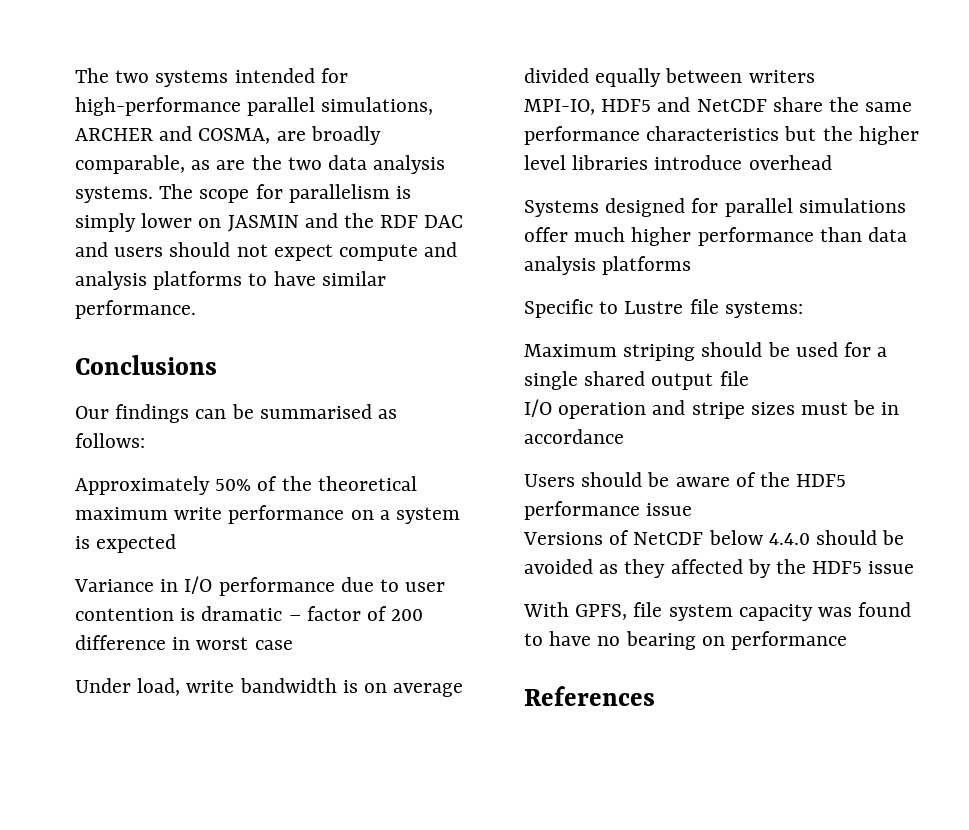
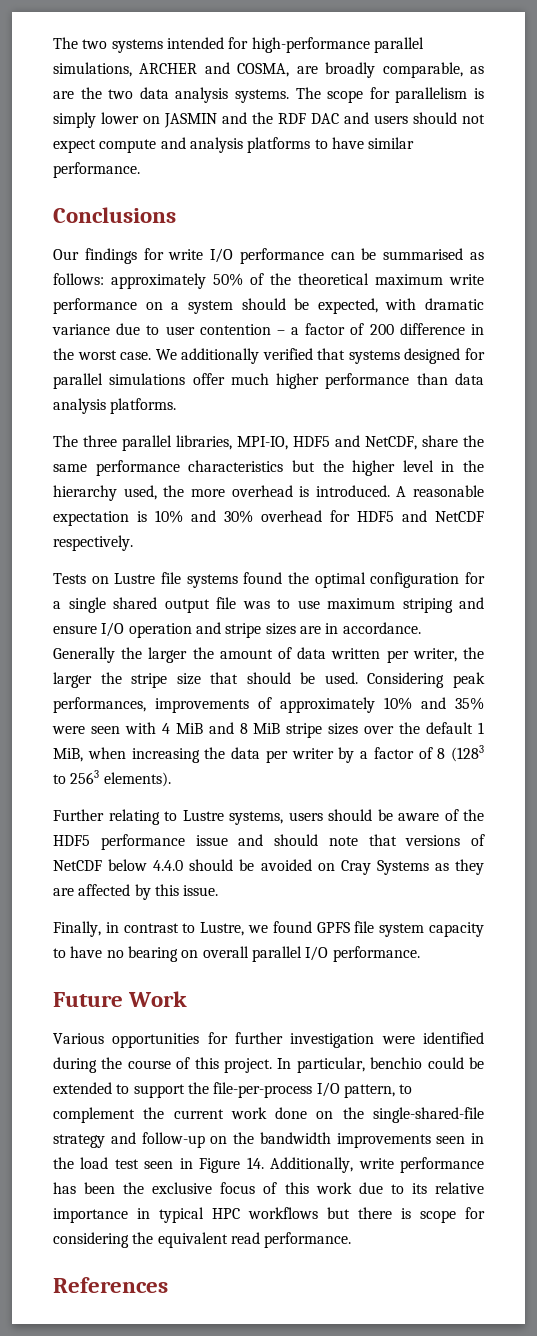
- Our findings can be summarised as follows:
- Approximately 50% of the theoretical maximum write performance on a system is expected
- Variance in I/O performance due to user contention is dramatic – factor of 200 difference in worst case
- Under load, write bandwidth is on average divided equally between writers
- MPI-IO, HDF5 and NetCDF share the same performance characteristics but the higher level libraries introduce overhead
- Systems designed for parallel simulations offer much higher performance than data analysis platforms
- Specific to Lustre file systems:
- Maximum striping should be used for a single shared output file
- I/O operation and stripe sizes must be in accordance
- Users should be aware of the HDF5 performance issue
- Versions of NetCDF below 4.4.0 should be avoided as they affected by the HDF5 issue
- With GPFS, file system capacity was found to have no bearing on performance
+ Our findings for write I/O performance can be summarised as follows: approximately 50% of the theoretical maximum write performance on a system should be expected, with dramatic variance due to user contention – a factor of 200 difference in the worst case. We additionally verified that systems designed for parallel simulations offer much higher performance than data analysis platforms.
+ The three parallel libraries, MPI-IO, HDF5 and NetCDF, share the same performance characteristics but the higher level in the hierarchy used, the more overhead is introduced. A reasonable expectation is 10% and 30% overhead for HDF5 and NetCDF respectively.
+ Tests on Lustre file systems found the optimal configuration for a single shared output file was to use maximum striping and ensure I/O operation and stripe sizes are in accordance. Generally the larger the amount of data written per writer, the larger the stripe size that should be used. Considering peak performances, improvements of approximately 10% and 35% were seen with 4 MiB and 8 MiB stripe sizes over the default 1 MiB, when increasing the data per writer by a factor of 8 (1283 to 2563 elements).
+ Further relating to Lustre systems, users should be aware of the HDF5 performance issue and should note that versions of NetCDF below 4.4.0 should be avoided on Cray Systems as they are affected by this issue.
+ Finally, in contrast to Lustre, we found GPFS file system capacity to have no bearing on overall parallel I/O performance.
+ Future Work
+ Various opportunities for further investigation were identified during the course of this project. In particular, benchio could be extended to support the file-per-process I/O pattern, to complement the current work done on the single-shared-file strategy and follow-up on the bandwidth improvements seen in the load test seen in Figure 14. Additionally, write performance has been the exclusive focus of this work due to its relative importance in typical HPC workflows but there is scope for considering the equivalent read performance.

